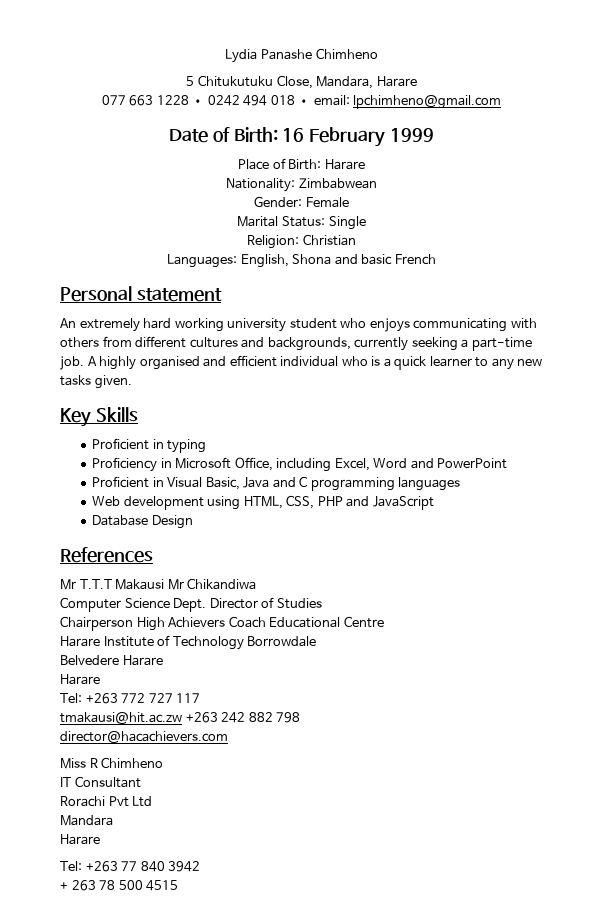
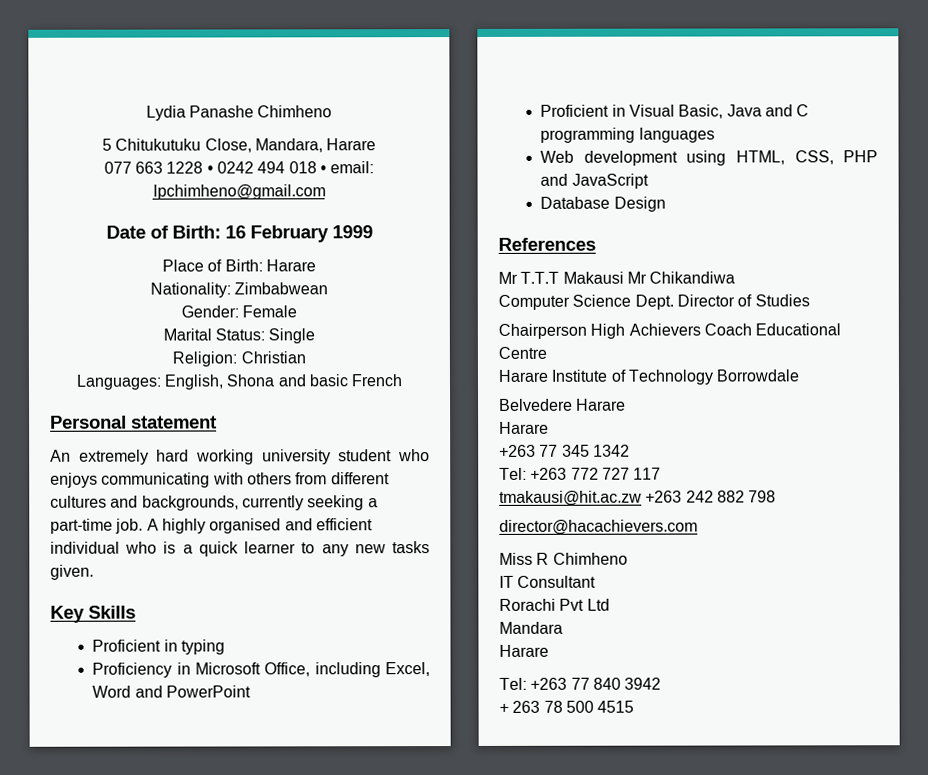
+ +263 77 345 1342

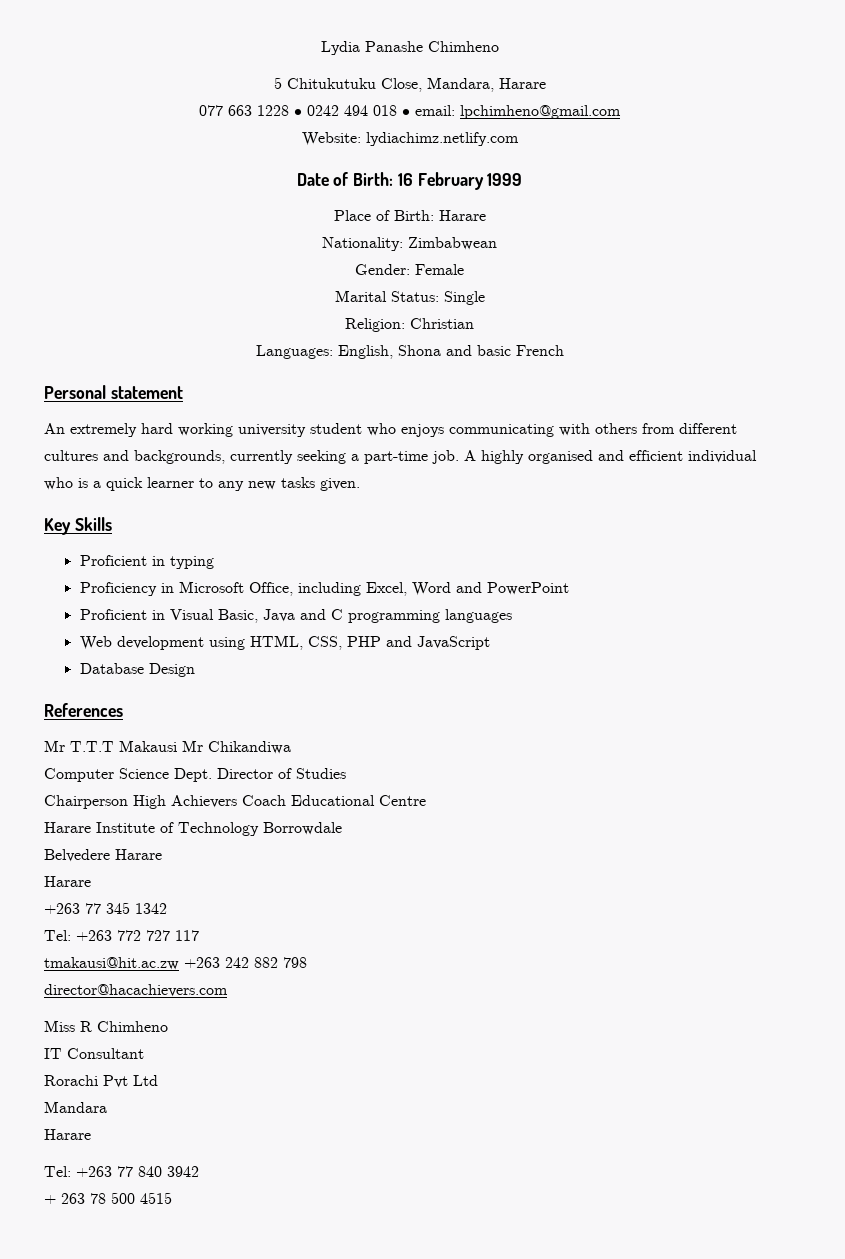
+ Website: lydiachimz.netlify.com

